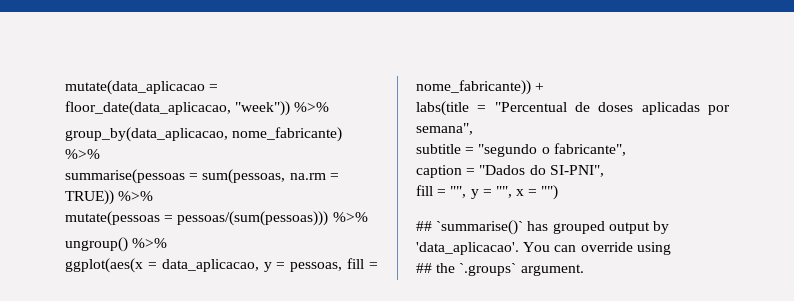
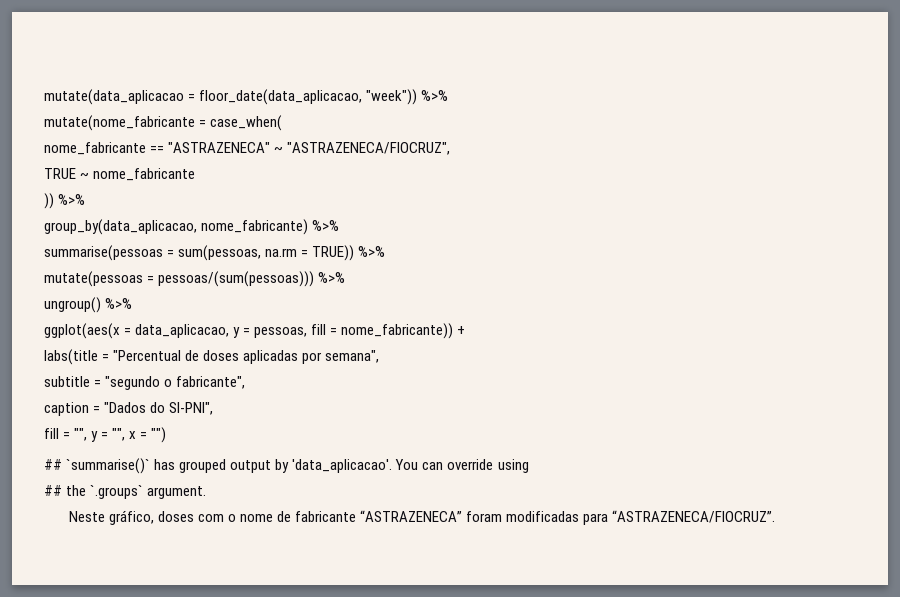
+ mutate(nome_fabricante = case_when(
+ nome_fabricante == "ASTRAZENECA" ~ "ASTRAZENECA/FIOCRUZ",
+ TRUE ~ nome_fabricante
+ )) %>%
+ Neste gráfico, doses com o nome de fabricante “ASTRAZENECA” foram modificadas para “ASTRAZENECA/FIOCRUZ”.

